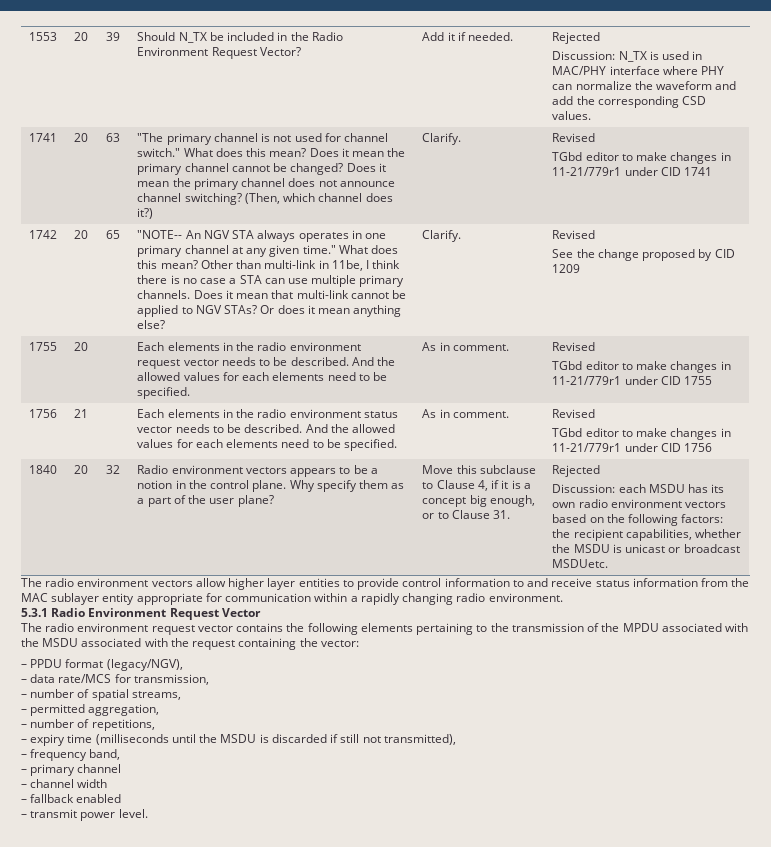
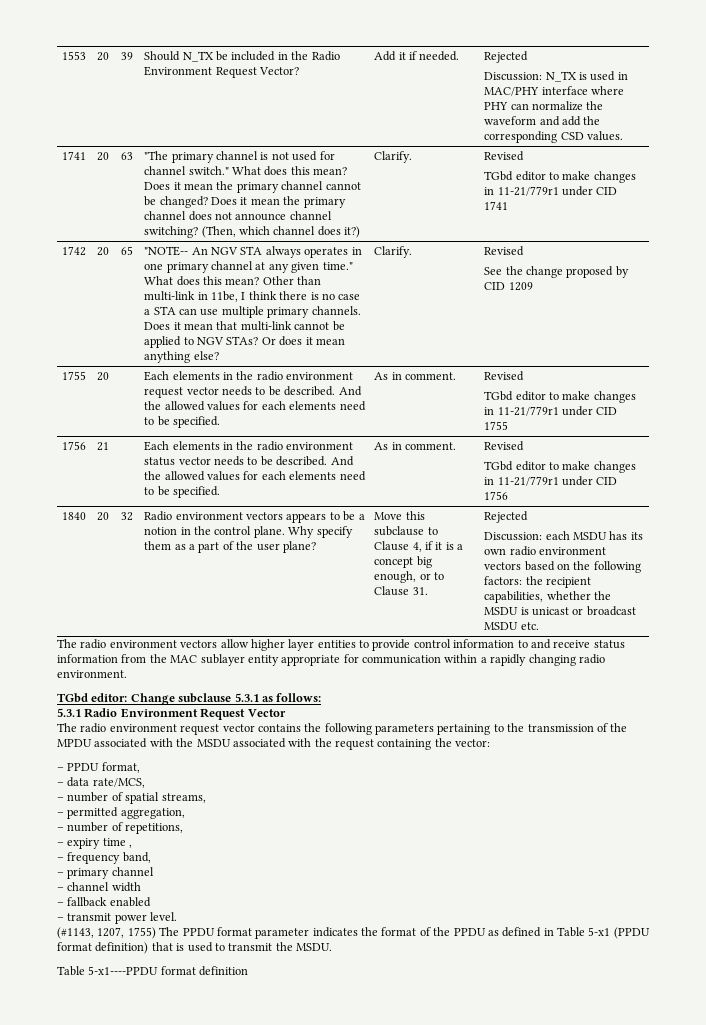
- Discussion: each MSDU has its own radio environment vectors based on the following factors: the recipient capabilities, whether the MSDU is unicast or broadcast MSDUetc.
+ Discussion: each MSDU has its own radio environment vectors based on the following factors: the recipient capabilities, whether the MSDU is unicast or broadcast MSDU etc.
+ TGbd editor: Change subclause 5.3.1 as follows:
- The radio environment request vector contains the following elements pertaining to the transmission of the MPDU associated with the MSDU associated with the request containing the vector:
+ The radio environment request vector contains the following parameters pertaining to the transmission of the MPDU associated with the MSDU associated with the request containing the vector:
- – PPDU format (legacy/NGV),
+ – PPDU format,
- – data rate/MCS for transmission,
+ – data rate/MCS,
- – expiry time (milliseconds until the MSDU is discarded if still not transmitted),
+ – expiry time ,
+ (#1143, 1207, 1755) The PPDU format parameter indicates the format of the PPDU as defined in Table 5-x1 (PPDU format definition) that is used to transmit the MSDU.
+ Table 5-x1----PPDU format definition

